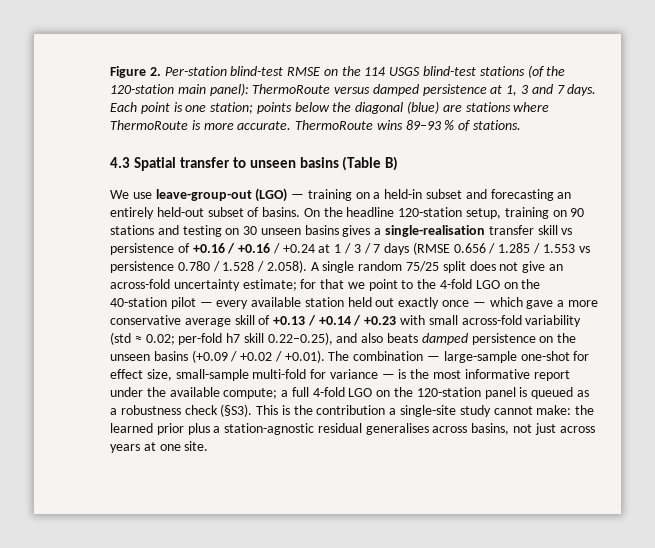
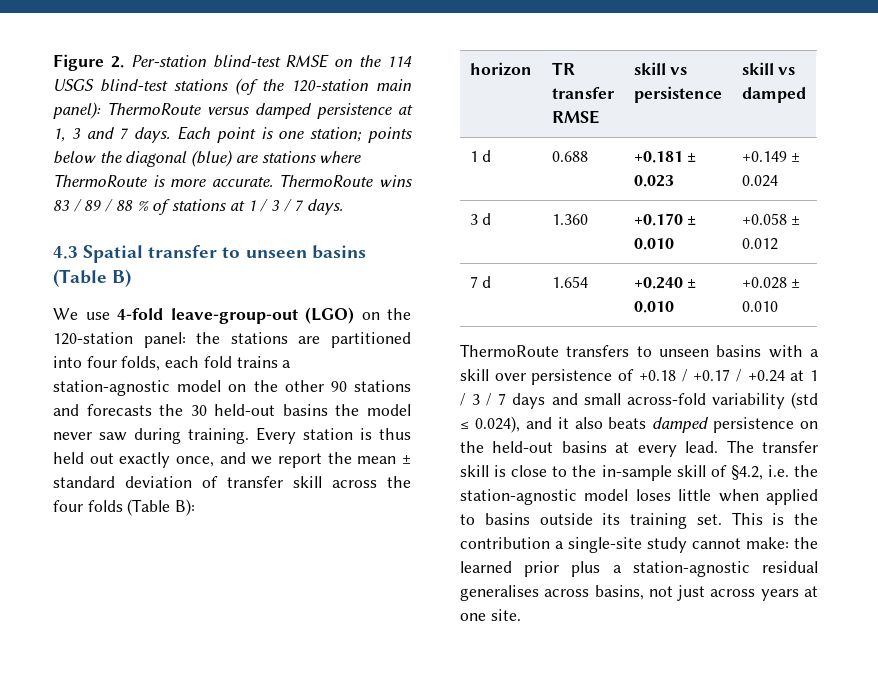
- ThermoRoute wins 89–93 % of stations.
+ ThermoRoute wins 83 / 89 / 88 % of stations at 1 / 3 / 7 days.
- We use leave-group-out (LGO) — training on a held-in subset and forecasting an entirely held-out subset of basins. On the headline 120-station setup, training on 90 stations and testing on 30 unseen basins gives a single-realisation transfer skill vs persistence of +0.16 / +0.16 / +0.24 at 1 / 3 / 7 days (RMSE 0.656 / 1.285 / 1.553 vs persistence 0.780 / 1.528 / 2.058). A single random 75/25 split does not give an across-fold uncertainty estimate; for that we point to the 4-fold LGO on the 40-station pilot — every available station held out exactly once — which gave a more conservative average skill of +0.13 / +0.14 / +0.23 with small across-fold variability (std ≈ 0.02; per-fold h7 skill 0.22–0.25), and also beats damped persistence on the unseen basins (+0.09 / +0.02 / +0.01). The combination — large-sample one-shot for effect size, small-sample multi-fold for variance — is the most informative report under the available compute; a full 4-fold LGO on the 120-station panel is queued as a robustness check (§S3).
+ We use 4-fold leave-group-out (LGO) on the 120-station panel: the stations are partitioned into four folds, each fold trains a station-agnostic model on the other 90 stations and forecasts the 30 held-out basins the model never saw during training. Every station is thus held out exactly once, and we report the mean ± standard deviation of transfer skill across the four folds (Table B):
+ horizon | TR transfer RMSE | skill vs persistence | skill vs damped
+ 1 d | 0.688 | +0.181 ± 0.023 | +0.149 ± 0.024
+ 3 d | 1.360 | +0.170 ± 0.010 | +0.058 ± 0.012
+ 7 d | 1.654 | +0.240 ± 0.010 | +0.028 ± 0.010
+ ThermoRoute transfers to unseen basins with a skill over persistence of +0.18 / +0.17 / +0.24 at 1 / 3 / 7 days and small across-fold variability (std ≤ 0.024), and it also beats damped persistence on the held-out basins at every lead. The transfer skill is close to the in-sample skill of §4.2, i.e. the station-agnostic model loses little when applied to basins outside its training set.

